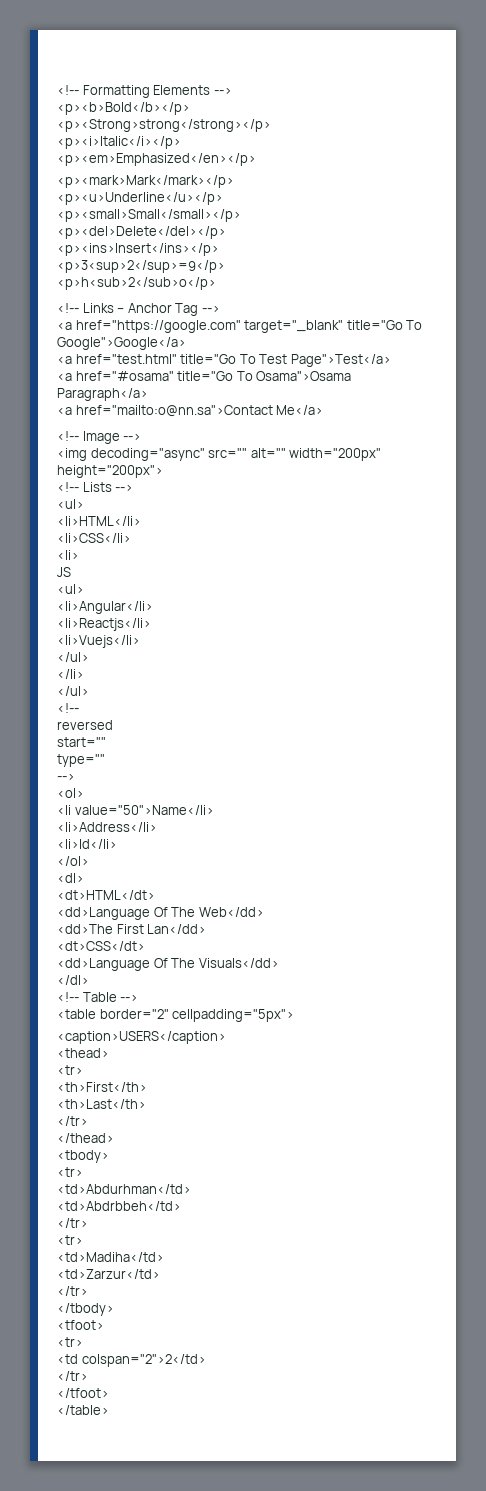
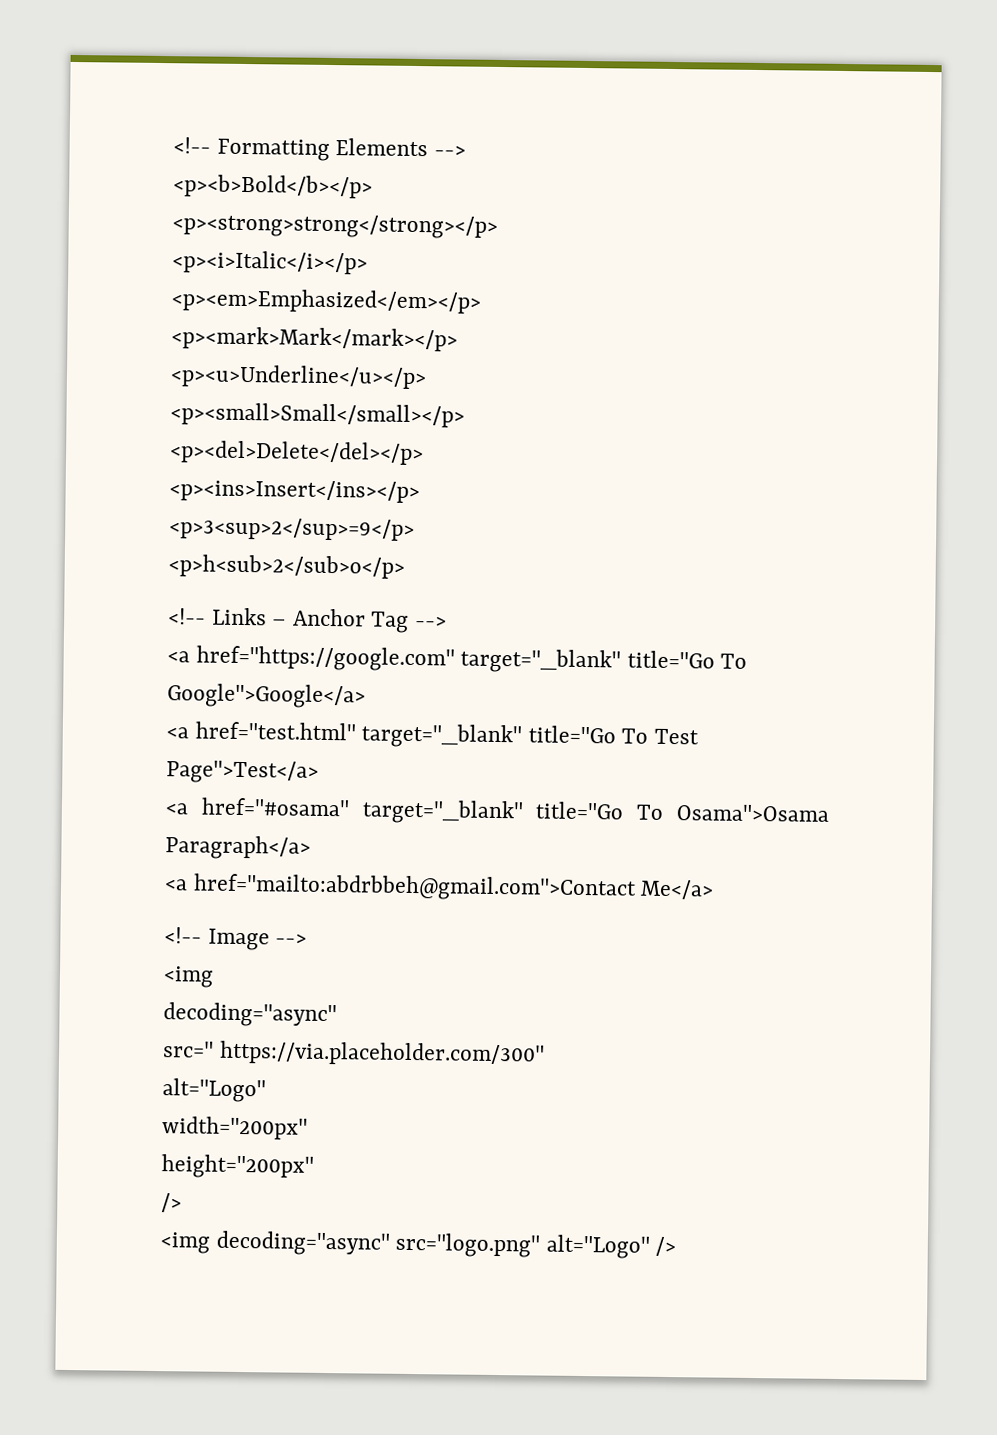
- <p><Strong>strong</strong></p>
+ <p><strong>strong</strong></p>
- <p><em>Emphasized</en></p>
+ <p><em>Emphasized</em></p>
- <a href="test.html" title="Go To Test Page">Test</a>
+ <a href="test.html" target="_blank" title="Go To Test Page">Test</a>
- <a href="#osama" title="Go To Osama">Osama Paragraph</a>
+ <a href="#osama" target="_blank" title="Go To Osama">Osama Paragraph</a>
- <a href="mailto:o@nn.sa">Contact Me</a>
+ <a href="mailto:abdrbbeh@gmail.com">Contact Me</a>
  <!-- Image -->
- <img decoding="async" src="" alt="" width="200px" height="200px">
- <!-- Lists -->
- <ul>
- <li>HTML</li>
- <li>CSS</li>
- <li>
- JS
- <ul>
- <li>Angular</li>
- <li>Reactjs</li>
- <li>Vuejs</li>
- </ul>
- </li>
- </ul>
- <!--
- reversed
- start=""
- type=""
- -->
- <ol>
- <li value="50">Name</li>
- <li>Address</li>
- <li>Id</li>
- </ol>
- <dl>
- <dt>HTML</dt>
- <dd>Language Of The Web</dd>
- <dd>The First Lan</dd>
- <dt>CSS</dt>
- <dd>Language Of The Visuals</dd>
- </dl>
- <!-- Table -->
- <table border="2" cellpadding="5px">
- <caption>USERS</caption>
- <thead>
- <tr>
- <th>First</th>
- <th>Last</th>
- </tr>
- </thead>
- <tbody>
- <tr>
- <td>Abdurhman</td>
- <td>Abdrbbeh</td>
- </tr>
- <tr>
- <td>Madiha</td>
- <td>Zarzur</td>
- </tr>
- </tbody>
- <tfoot>
- <tr>
- <td colspan="2">2</td>
- </tr>
- </tfoot>
- </table>
+ <img
+ decoding="async"
+ src=" https://via.placeholder.com/300"
+ alt="Logo"
+ width="200px"
+ height="200px"
+ />
+ <img decoding="async" src="logo.png" alt="Logo" />

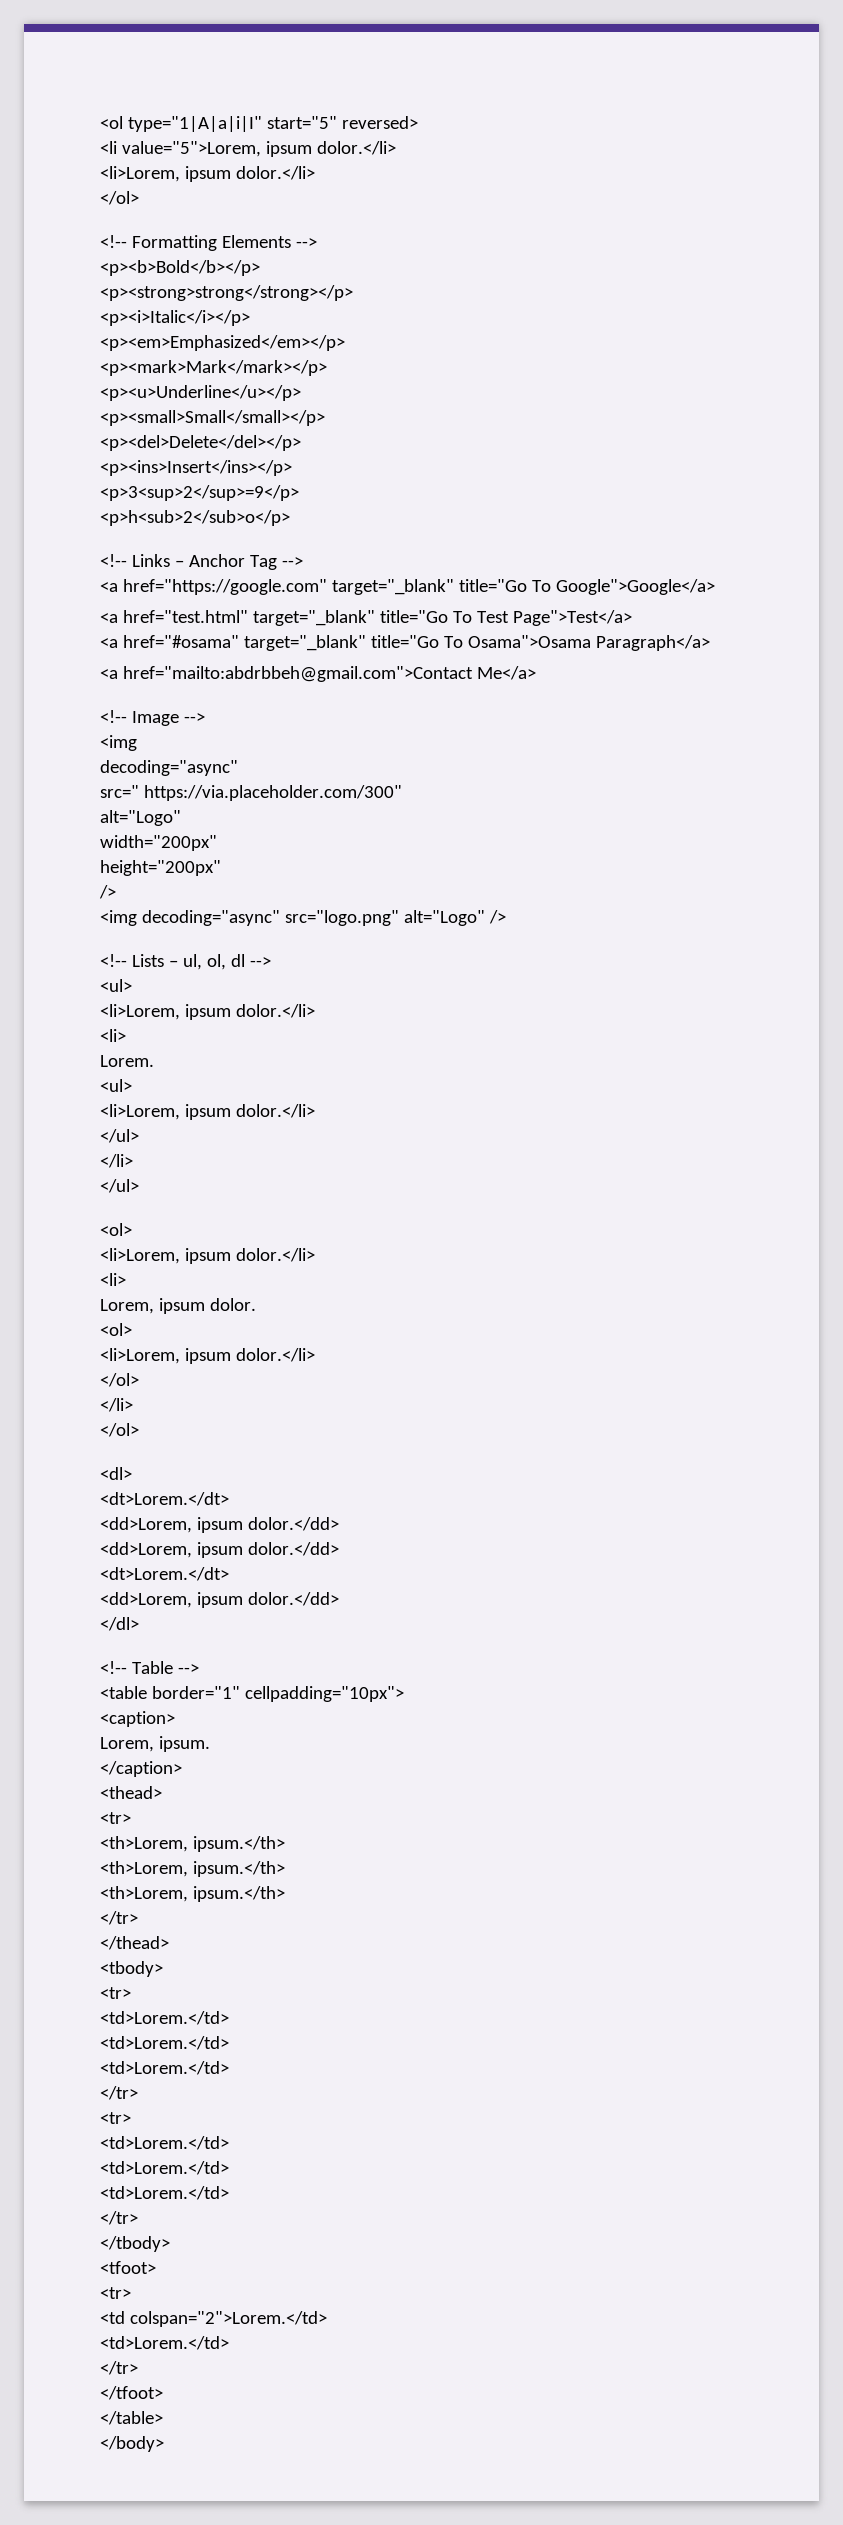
+ <ol type="1|A|a|i|I" start="5" reversed>
+ <li value="5">Lorem, ipsum dolor.</li>
+ <li>Lorem, ipsum dolor.</li>
+ </ol>
+ <!-- Lists – ul, ol, dl -->
+ <ul>
+ <li>Lorem, ipsum dolor.</li>
+ <li>
+ Lorem.
+ <ul>
+ <li>Lorem, ipsum dolor.</li>
+ </ul>
+ </li>
+ </ul>
+ <ol>
+ <li>Lorem, ipsum dolor.</li>
+ <li>
+ Lorem, ipsum dolor.
+ <ol>
+ <li>Lorem, ipsum dolor.</li>
+ </ol>
+ </li>
+ </ol>
+ <dl>
+ <dt>Lorem.</dt>
+ <dd>Lorem, ipsum dolor.</dd>
+ <dd>Lorem, ipsum dolor.</dd>
+ <dt>Lorem.</dt>
+ <dd>Lorem, ipsum dolor.</dd>
+ </dl>
+ <!-- Table -->
+ <table border="1" cellpadding="10px">
+ <caption>
+ Lorem, ipsum.
+ </caption>
+ <thead>
+ <tr>
+ <th>Lorem, ipsum.</th>
+ <th>Lorem, ipsum.</th>
+ <th>Lorem, ipsum.</th>
+ </tr>
+ </thead>
+ <tbody>
+ <tr>
+ <td>Lorem.</td>
+ <td>Lorem.</td>
+ <td>Lorem.</td>
+ </tr>
+ <tr>
+ <td>Lorem.</td>
+ <td>Lorem.</td>
+ <td>Lorem.</td>
+ </tr>
+ </tbody>
+ <tfoot>
+ <tr>
+ <td colspan="2">Lorem.</td>
+ <td>Lorem.</td>
+ </tr>
+ </tfoot>
+ </table>
+ </body>

